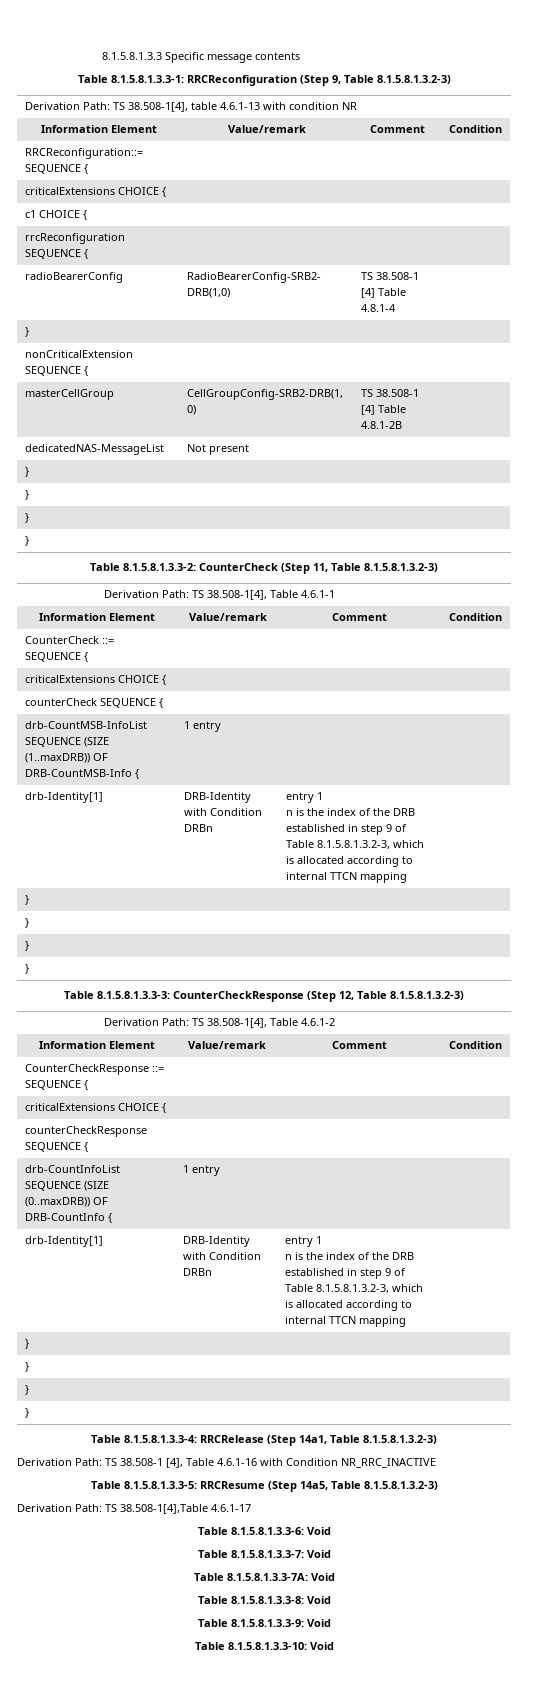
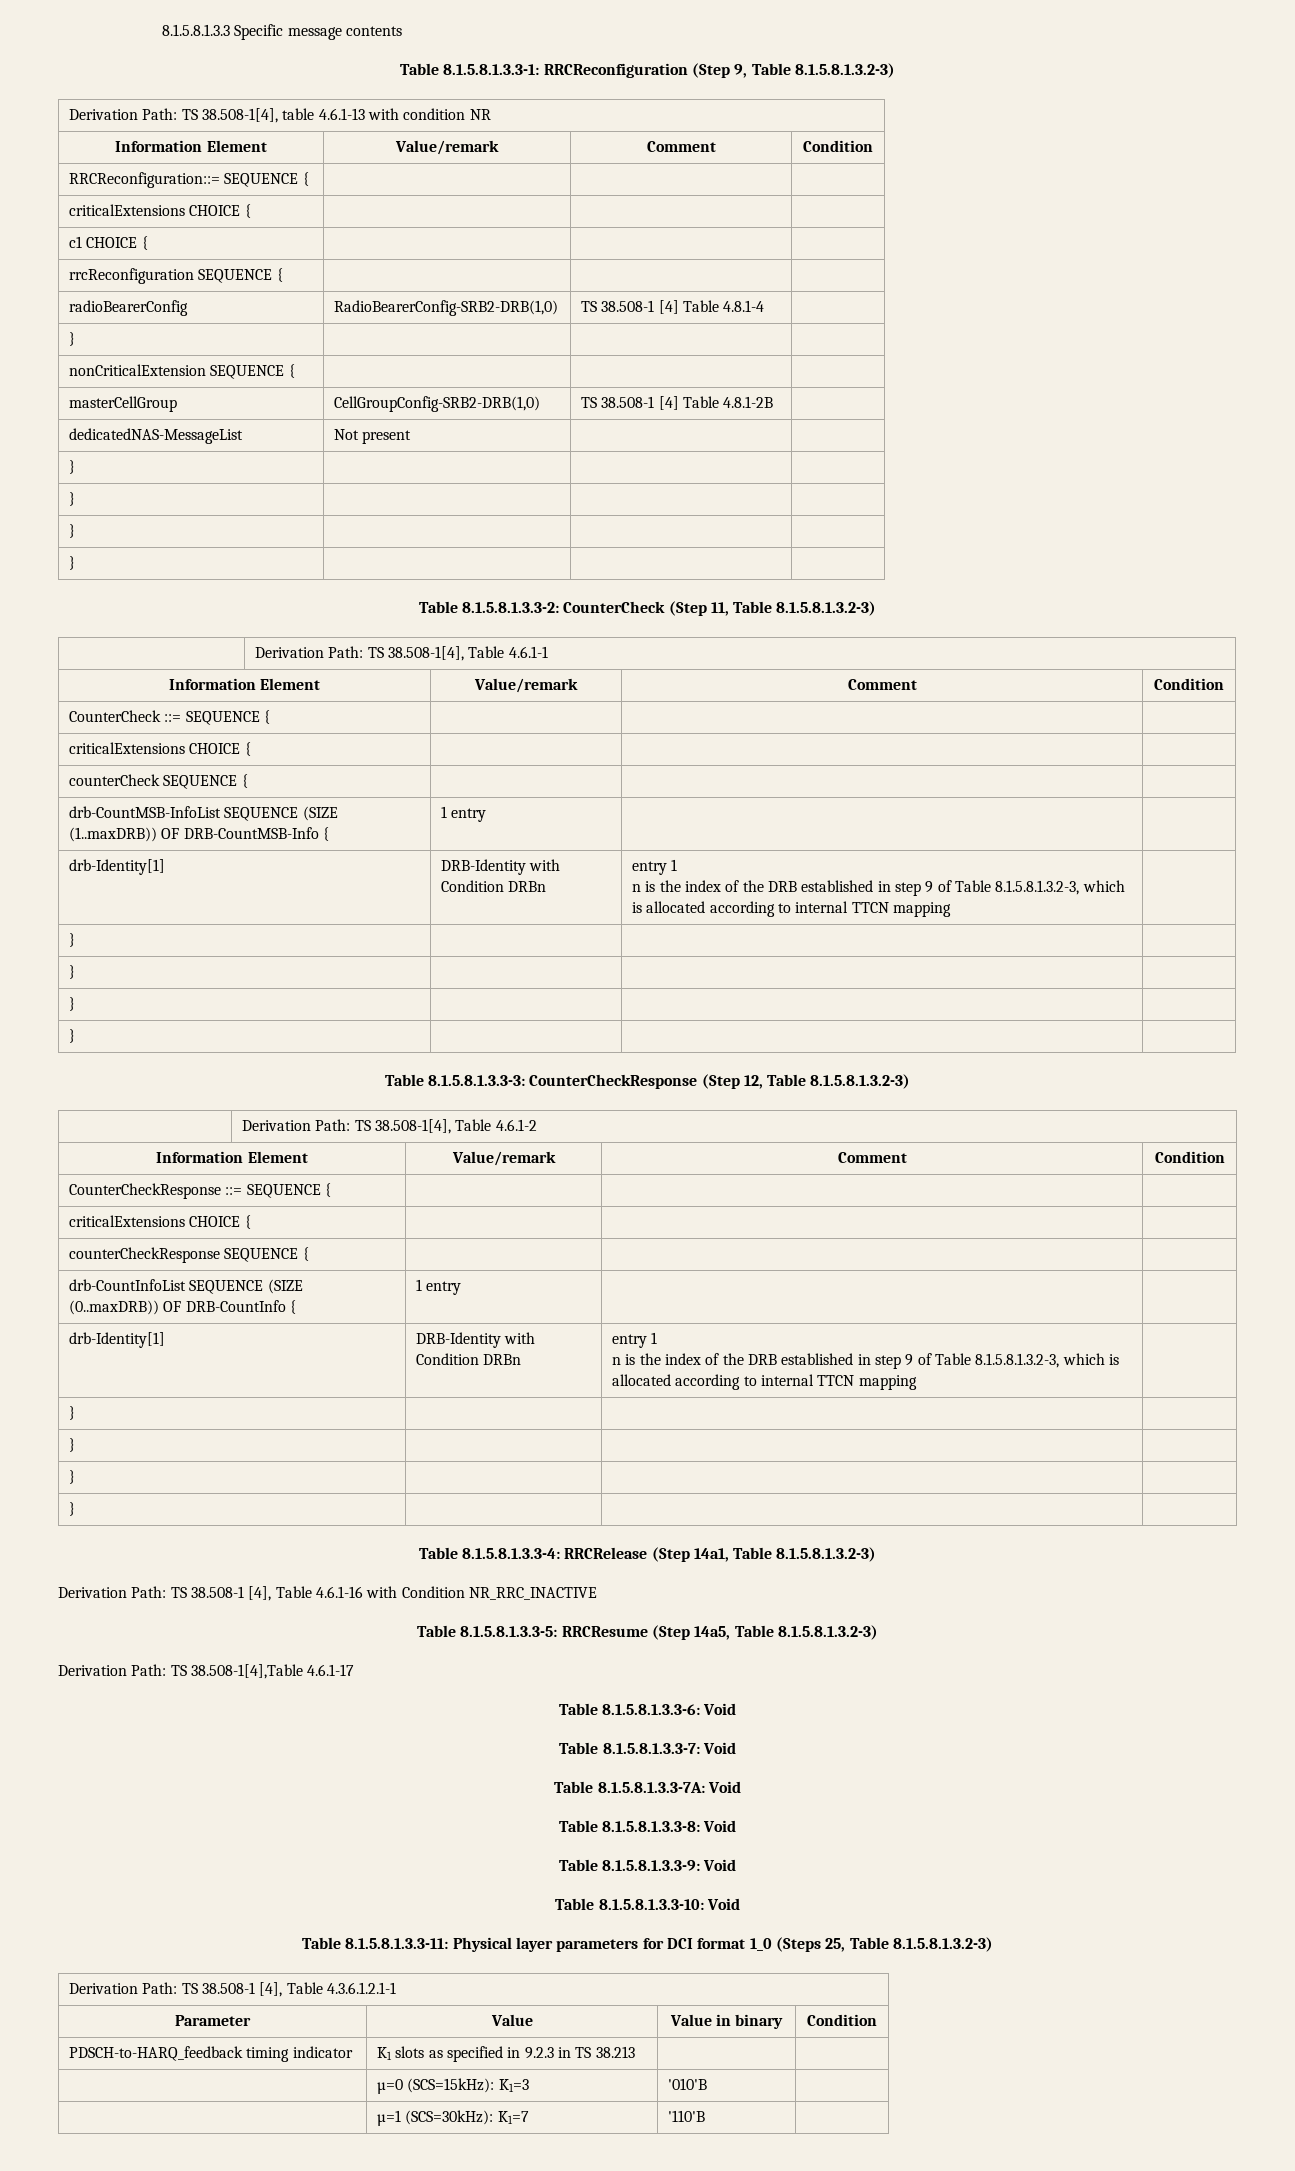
+ Table 8.1.5.8.1.3.3-11: Physical layer parameters for DCI format 1_0 (Steps 25, Table 8.1.5.8.1.3.2-3)
+ Derivation Path: TS 38.508-1 [4], Table 4.3.6.1.2.1-1
+ Parameter | Value | Value in binary | Condition
+ PDSCH-to-HARQ_feedback timing indicator | K1 slots as specified in 9.2.3 in TS 38.213 | |
+ | µ=0 (SCS=15kHz): K1=3 | '010'B |
+ | µ=1 (SCS=30kHz): K1=7 | '110'B |

